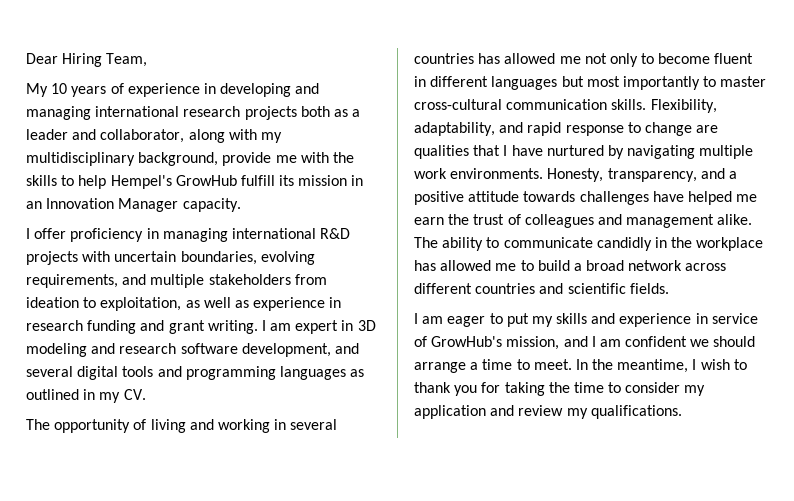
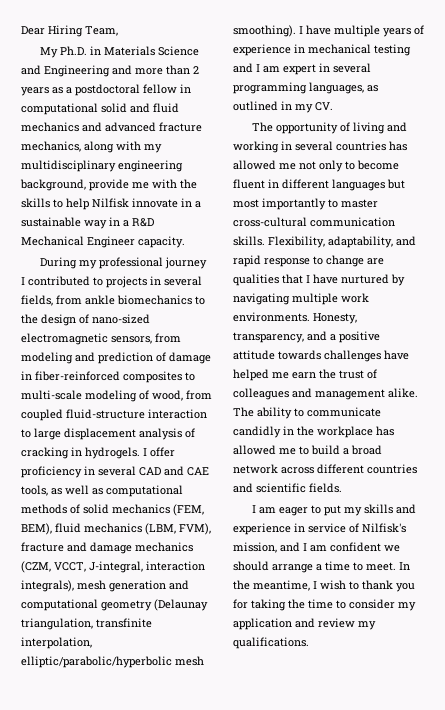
- My 10 years of experience in developing and managing international research projects both as a leader and collaborator, along with my multidisciplinary background, provide me with the skills to help Hempel's GrowHub fulfill its mission in an Innovation Manager capacity.
- I offer proficiency in managing international R&D projects with uncertain boundaries, evolving requirements, and multiple stakeholders from ideation to exploitation, as well as experience in research funding and grant writing. I am expert in 3D modeling and research software development, and several digital tools and programming languages as outlined in my CV.
+ My Ph.D. in Materials Science and Engineering and more than 2 years as a postdoctoral fellow in computational solid and fluid mechanics and advanced fracture mechanics, along with my multidisciplinary engineering background, provide me with the skills to help Nilfisk innovate in a sustainable way in a R&D Mechanical Engineer capacity.
+ During my professional journey I contributed to projects in several fields, from ankle biomechanics to the design of nano-sized electromagnetic sensors, from modeling and prediction of damage in fiber-reinforced composites to multi-scale modeling of wood, from coupled fluid-structure interaction to large displacement analysis of cracking in hydrogels. I offer proficiency in several CAD and CAE tools, as well as computational methods of solid mechanics (FEM, BEM), fluid mechanics (LBM, FVM), fracture and damage mechanics (CZM, VCCT, J-integral, interaction integrals), mesh generation and computational geometry (Delaunay triangulation, transfinite interpolation, elliptic/parabolic/hyperbolic mesh smoothing). I have multiple years of experience in mechanical testing and I am expert in several programming languages, as outlined in my CV.
- I am eager to put my skills and experience in service of GrowHub's mission, and I am confident we should arrange a time to meet.
+ I am eager to put my skills and experience in service of Nilfisk's mission, and I am confident we should arrange a time to meet.

